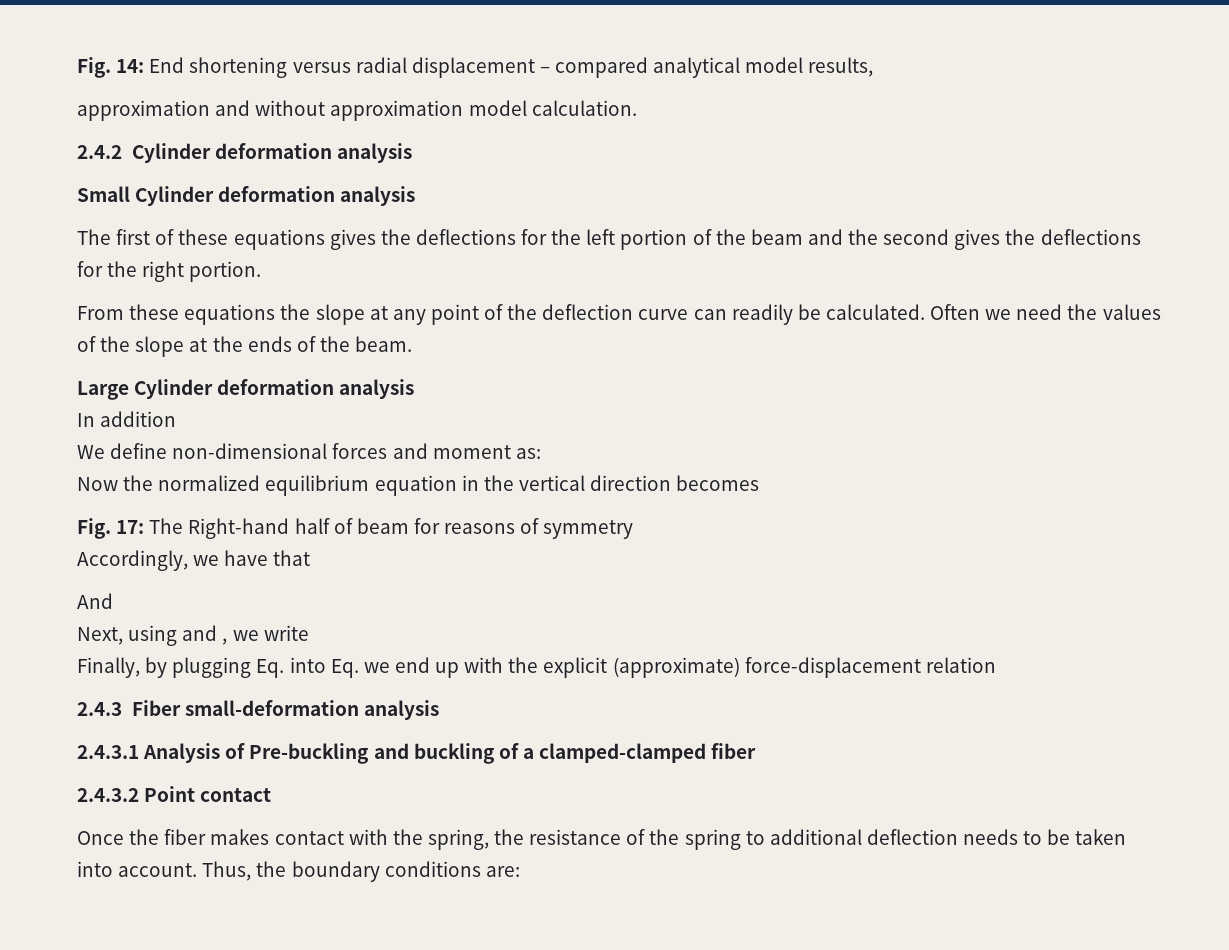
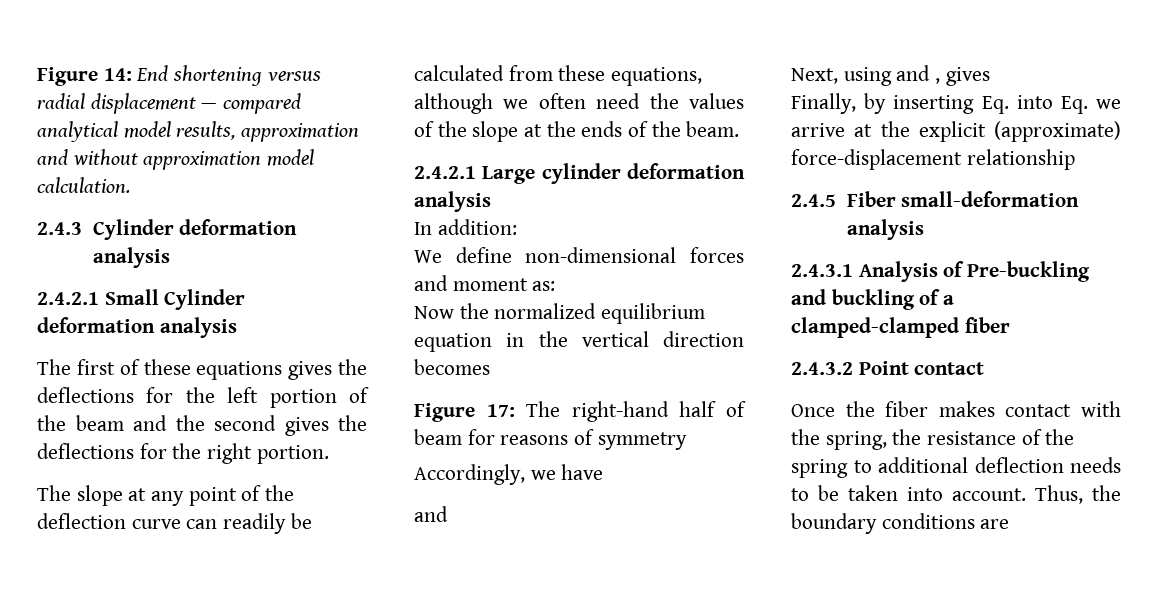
- Fig. 14: End shortening versus radial displacement – compared analytical model results,
- approximation and without approximation model calculation.
+ Figure 14: End shortening versus radial displacement — compared analytical model results, approximation and without approximation model calculation.
- 2.4.2 Cylinder deformation analysis
- Small Cylinder deformation analysis
+ 2.4.3 Cylinder deformation analysis
+ 2.4.2.1 Small Cylinder deformation analysis
- From these equations the slope at any point of the deflection curve can readily be calculated. Often we need the values of the slope at the ends of the beam.
+ The slope at any point of the deflection curve can readily be calculated from these equations, although we often need the values of the slope at the ends of the beam.
- Large Cylinder deformation analysis
+ 2.4.2.1 Large cylinder deformation analysis
- In addition
+ In addition:
- Fig. 17: The Right-hand half of beam for reasons of symmetry
+ Figure 17: The right-hand half of beam for reasons of symmetry
- Accordingly, we have that
- And
+ Accordingly, we have
+ and
- Next, using and , we write
+ Next, using and , gives
- Finally, by plugging Eq. into Eq. we end up with the explicit (approximate) force-displacement relation
- 2.4.3 Fiber small-deformation analysis
+ Finally, by inserting Eq. into Eq. we arrive at the explicit (approximate) force-displacement relationship
+ 2.4.5 Fiber small-deformation analysis
- Thus, the boundary conditions are:
+ Thus, the boundary conditions are

